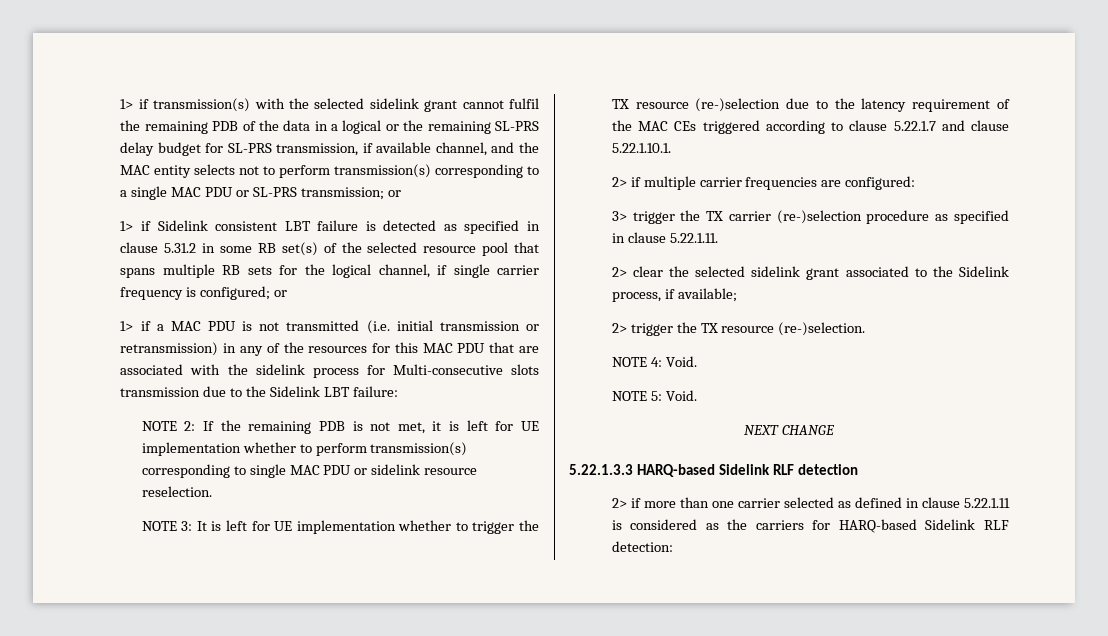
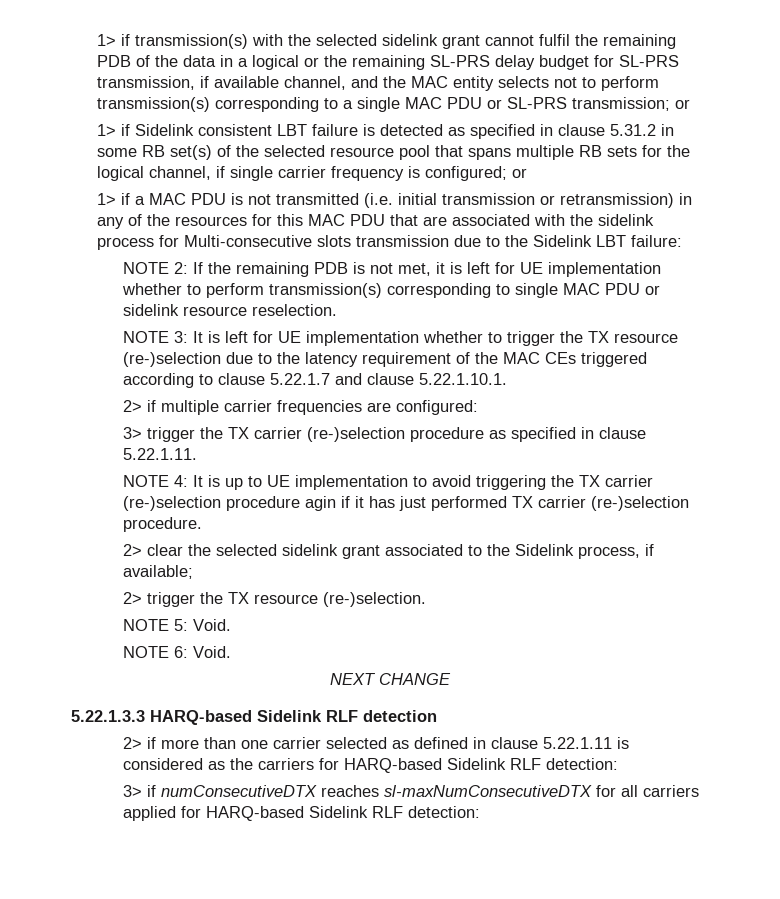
+ NOTE 4: It is up to UE implementation to avoid triggering the TX carrier (re-)selection procedure agin if it has just performed TX carrier (re-)selection procedure.
- NOTE 4: Void.
+ NOTE 5: Void.
- NOTE 5: Void.
+ NOTE 6: Void.
+ 3> if numConsecutiveDTX reaches sl-maxNumConsecutiveDTX for all carriers applied for HARQ-based Sidelink RLF detection:

